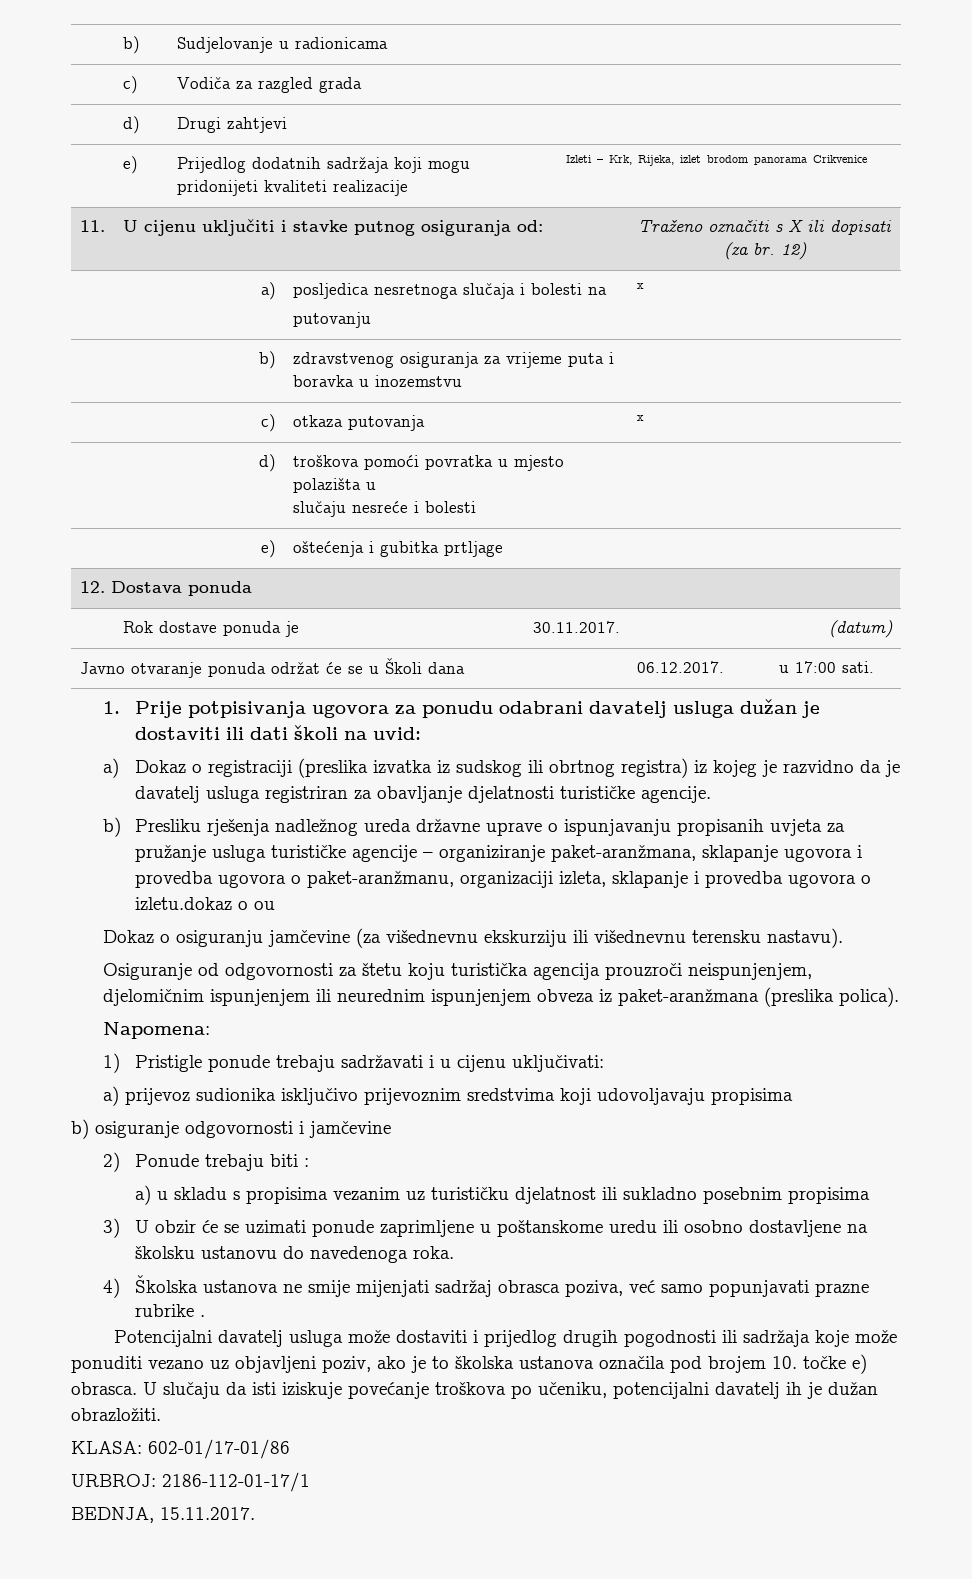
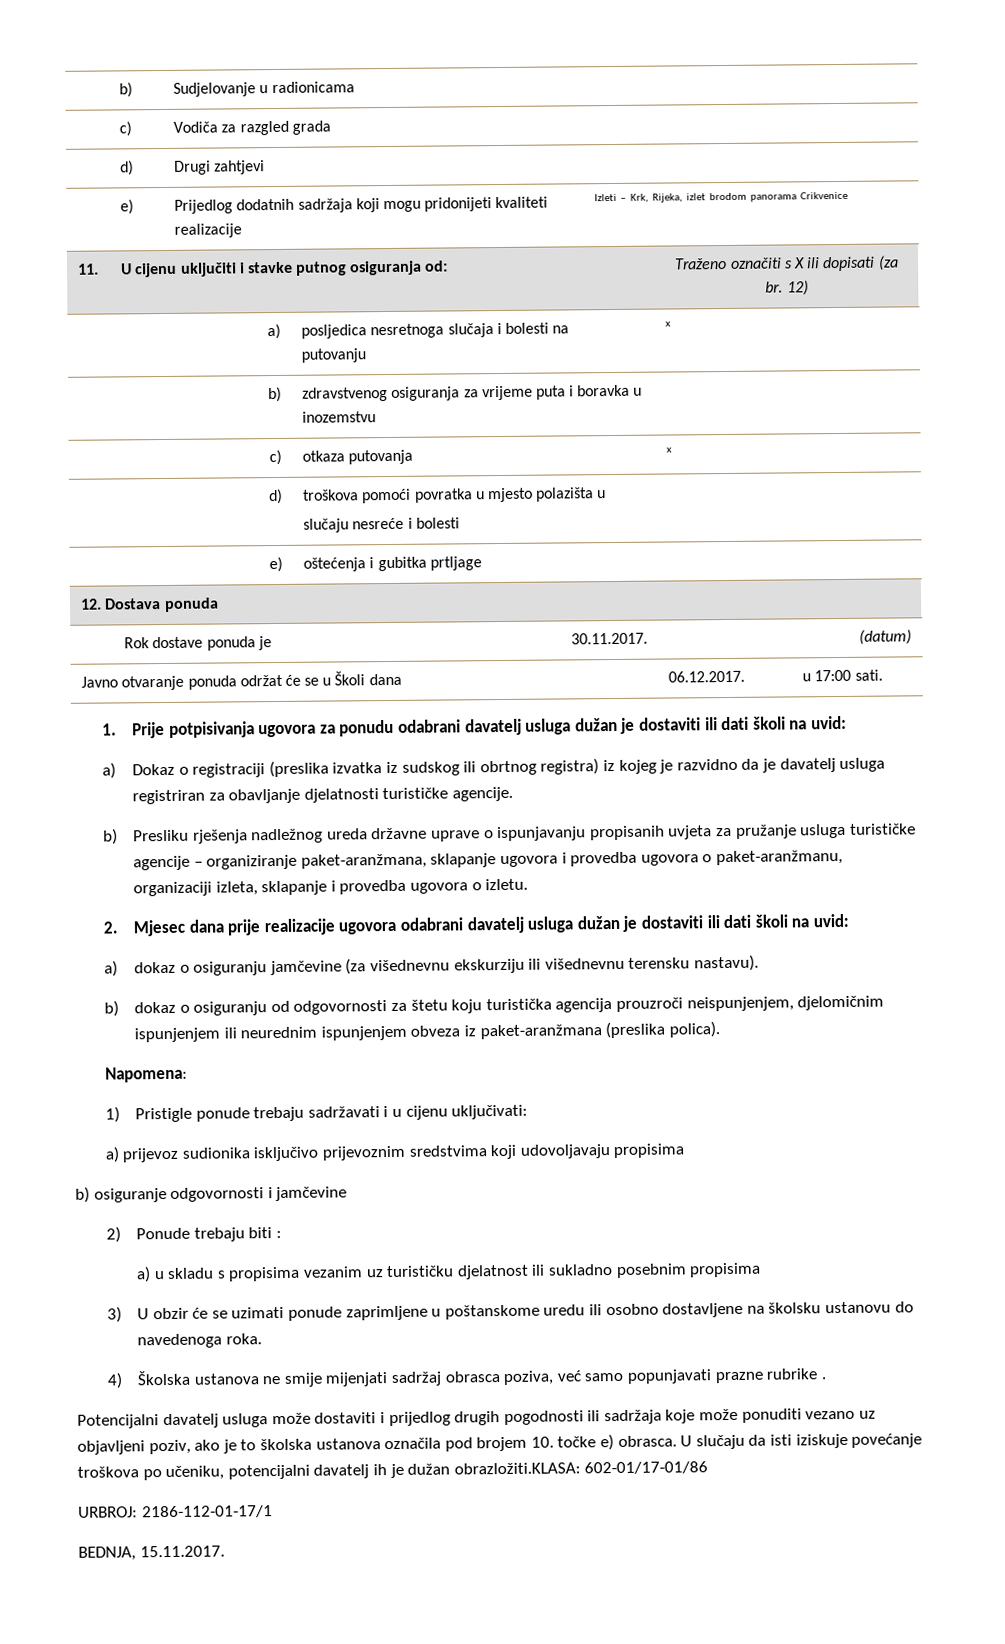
- b) Presliku rješenja nadležnog ureda državne uprave o ispunjavanju propisanih uvjeta za pružanje usluga turističke agencije – organiziranje paket-aranžmana, sklapanje ugovora i provedba ugovora o paket-aranžmanu, organizaciji izleta, sklapanje i provedba ugovora o izletu.dokaz o ou
- Dokaz o osiguranju jamčevine (za višednevnu ekskurziju ili višednevnu terensku nastavu).
+ b) Presliku rješenja nadležnog ureda državne uprave o ispunjavanju propisanih uvjeta za pružanje usluga turističke agencije – organiziranje paket-aranžmana, sklapanje ugovora i provedba ugovora o paket-aranžmanu, organizaciji izleta, sklapanje i provedba ugovora o izletu.
+ 2. Mjesec dana prije realizacije ugovora odabrani davatelj usluga dužan je dostaviti ili dati školi na uvid:
+ a) dokaz o osiguranju jamčevine (za višednevnu ekskurziju ili višednevnu terensku nastavu).
- Osiguranje od odgovornosti za štetu koju turistička agencija prouzroči neispunjenjem, djelomičnim ispunjenjem ili neurednim ispunjenjem obveza iz paket-aranžmana (preslika polica).
+ b) dokaz o osiguranju od odgovornosti za štetu koju turistička agencija prouzroči neispunjenjem, djelomičnim ispunjenjem ili neurednim ispunjenjem obveza iz paket-aranžmana (preslika polica).
- U slučaju da isti iziskuje povećanje troškova po učeniku, potencijalni davatelj ih je dužan obrazložiti.
- KLASA: 602-01/17-01/86
+ U slučaju da isti iziskuje povećanje troškova po učeniku, potencijalni davatelj ih je dužan obrazložiti.KLASA: 602-01/17-01/86

